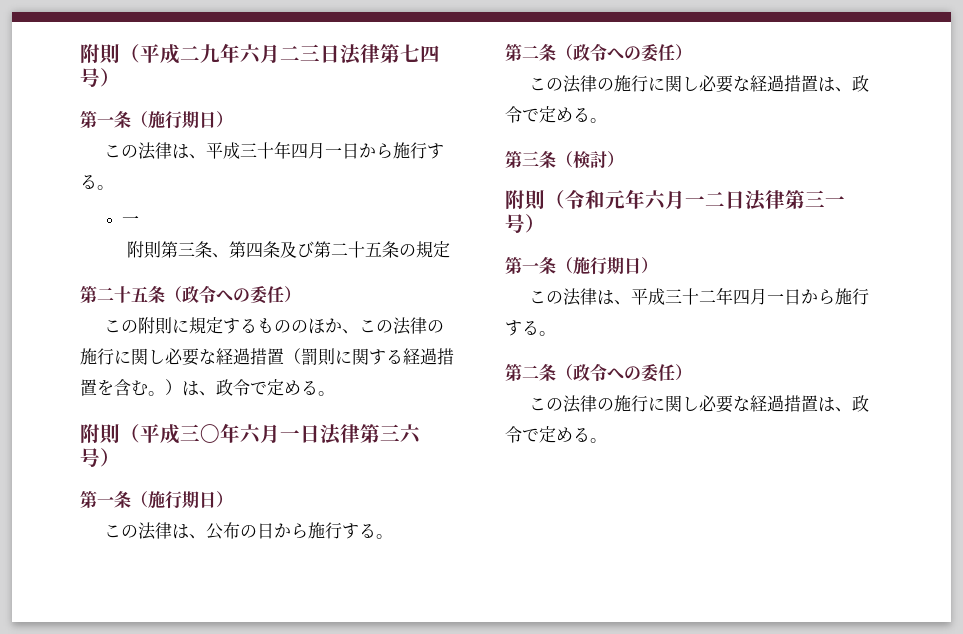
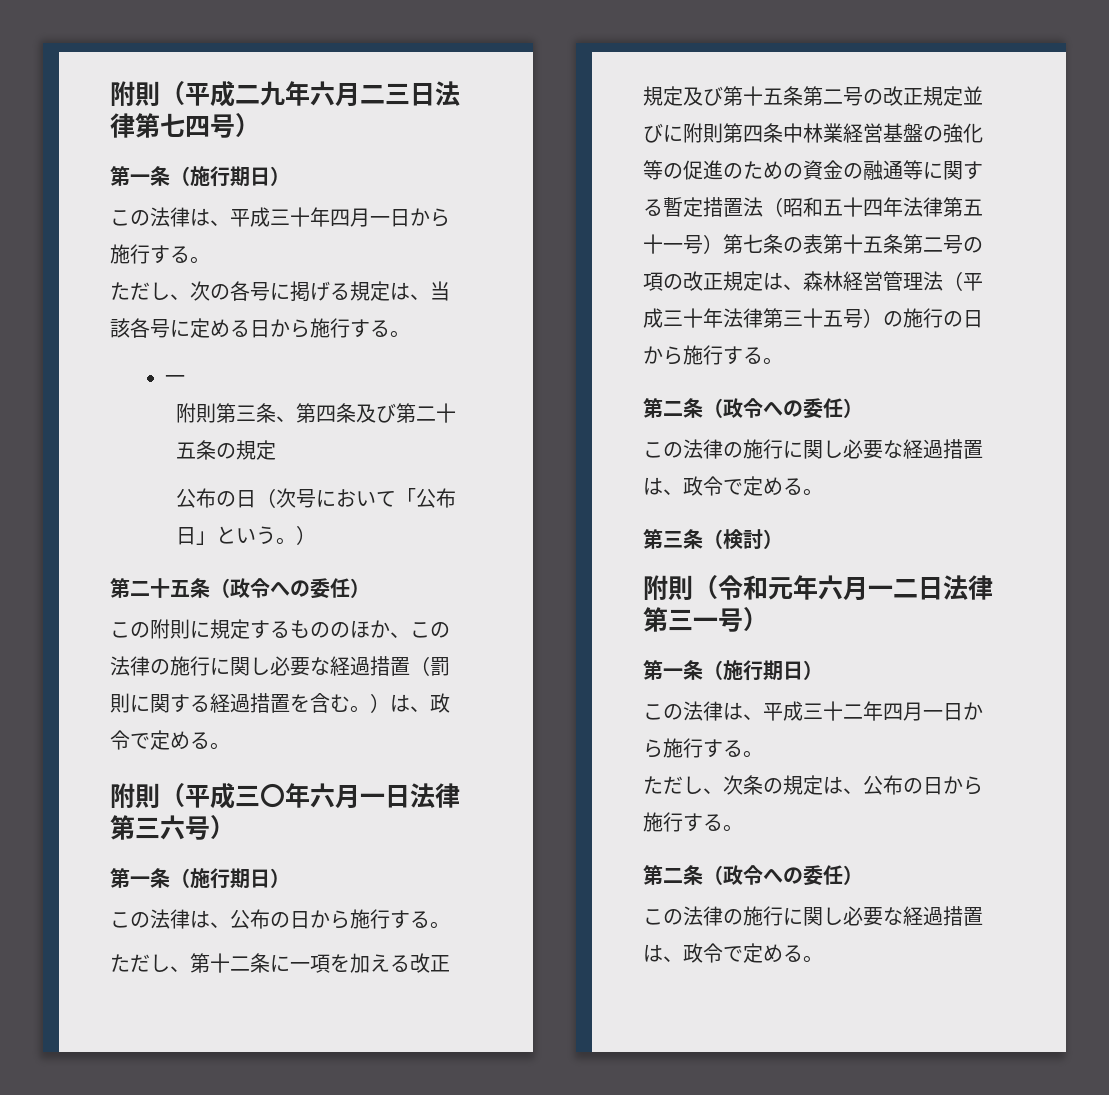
+ ただし、次の各号に掲げる規定は、当該各号に定める日から施行する。
+ 公布の日（次号において「公布日」という。）
+ ただし、第十二条に一項を加える改正規定及び第十五条第二号の改正規定並びに附則第四条中林業経営基盤の強化等の促進のための資金の融通等に関する暫定措置法（昭和五十四年法律第五十一号）第七条の表第十五条第二号の項の改正規定は、森林経営管理法（平成三十年法律第三十五号）の施行の日から施行する。
+ ただし、次条の規定は、公布の日から施行する。

